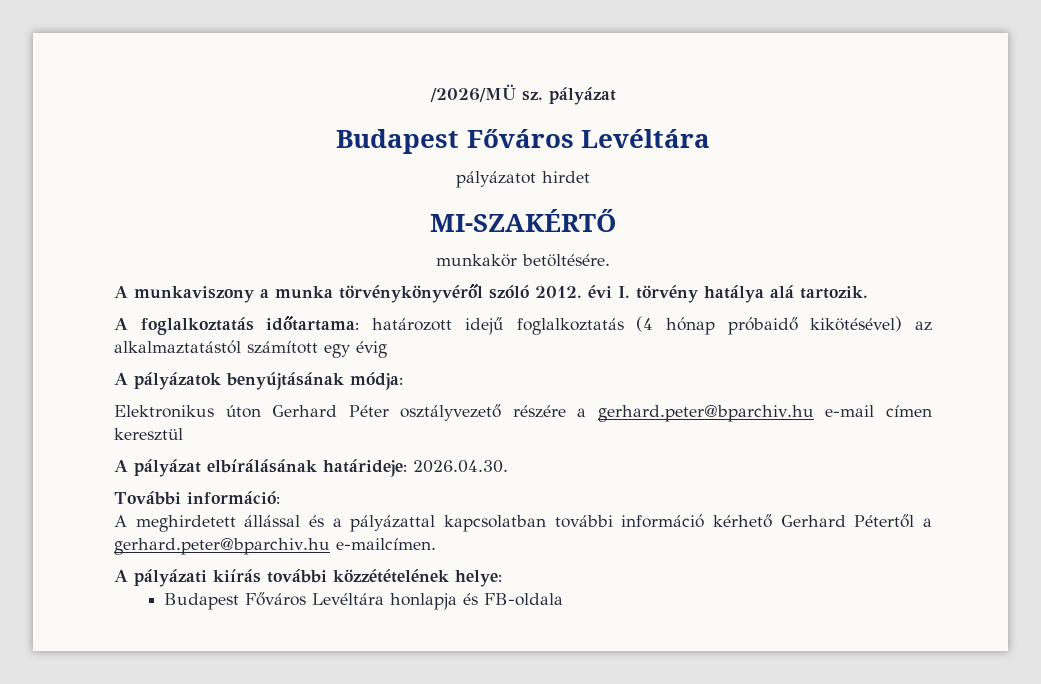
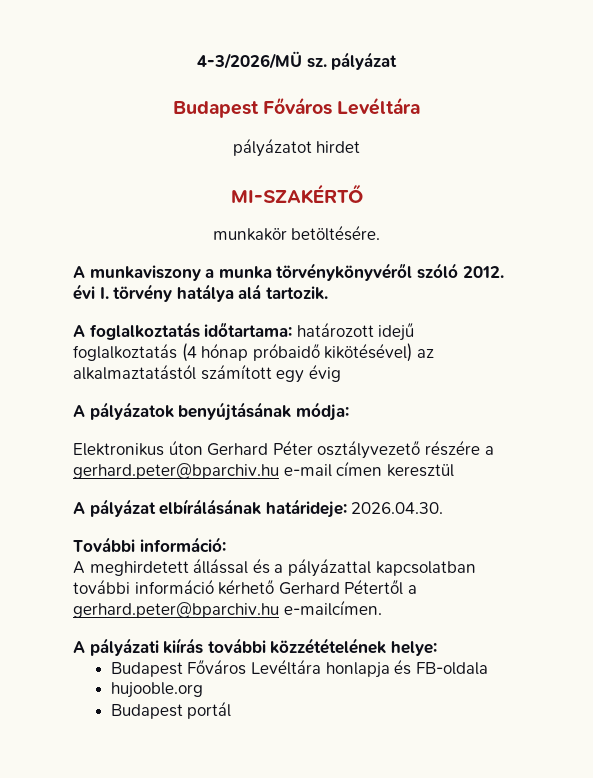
- /2026/MÜ sz. pályázat
+ 4-3/2026/MÜ sz. pályázat
+ hujooble.org
+ Budapest portál

